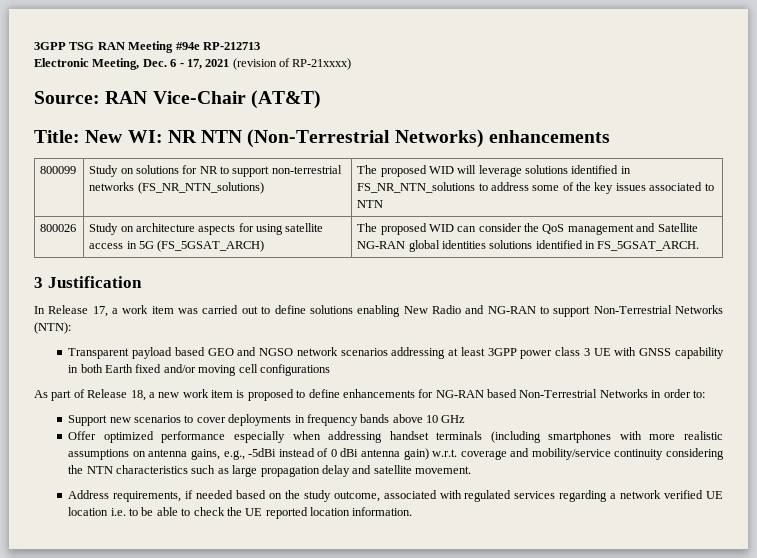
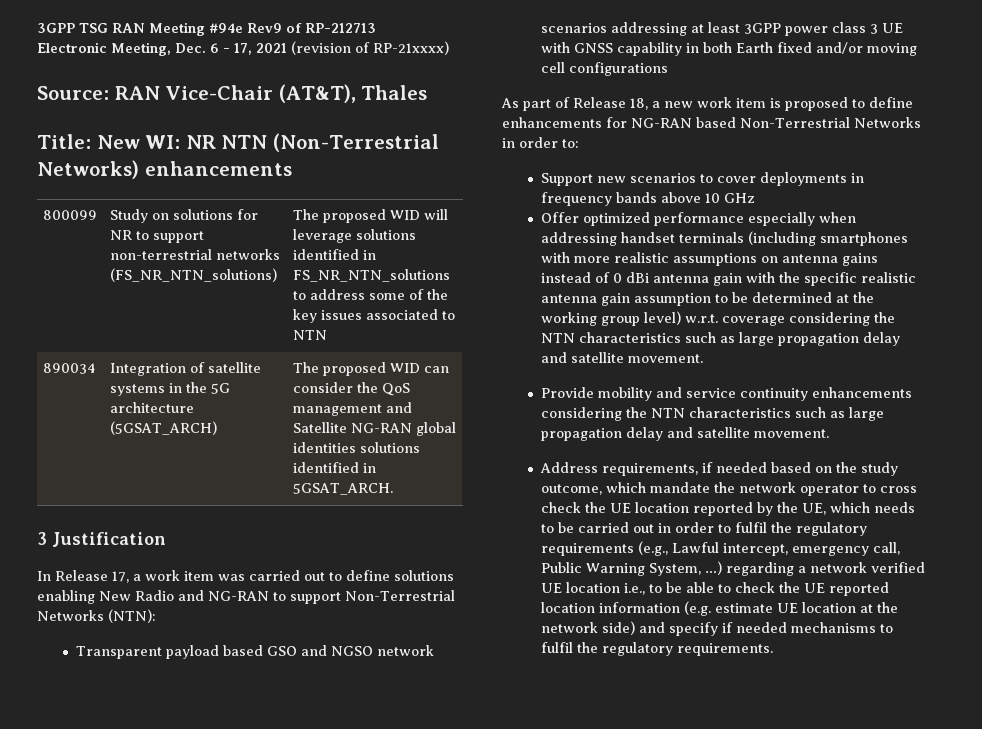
- 3GPP TSG RAN Meeting #94e RP-212713
+ 3GPP TSG RAN Meeting #94e Rev9 of RP-212713
- Source: RAN Vice-Chair (AT&T)
+ Source: RAN Vice-Chair (AT&T), Thales
- 800026 | Study on architecture aspects for using satellite access in 5G (FS_5GSAT_ARCH) | The proposed WID can consider the QoS management and Satellite NG-RAN global identities solutions identified in FS_5GSAT_ARCH.
+ 890034 | Integration of satellite systems in the 5G architecture (5GSAT_ARCH) | The proposed WID can consider the QoS management and Satellite NG-RAN global identities solutions identified in 5GSAT_ARCH.
- Transparent payload based GEO and NGSO network scenarios addressing at least 3GPP power class 3 UE with GNSS capability in both Earth fixed and/or moving cell configurations
+ Transparent payload based GSO and NGSO network scenarios addressing at least 3GPP power class 3 UE with GNSS capability in both Earth fixed and/or moving cell configurations
- Offer optimized performance especially when addressing handset terminals (including smartphones with more realistic assumptions on antenna gains, e.g., -5dBi instead of 0 dBi antenna gain) w.r.t. coverage and mobility/service continuity considering the NTN characteristics such as large propagation delay and satellite movement.
+ Offer optimized performance especially when addressing handset terminals (including smartphones with more realistic assumptions on antenna gains instead of 0 dBi antenna gain with the specific realistic antenna gain assumption to be determined at the working group level) w.r.t. coverage considering the NTN characteristics such as large propagation delay and satellite movement.
+ Provide mobility and service continuity enhancements considering the NTN characteristics such as large propagation delay and satellite movement.
- Address requirements, if needed based on the study outcome, associated with regulated services regarding a network verified UE location i.e. to be able to check the UE reported location information.
+ Address requirements, if needed based on the study outcome, which mandate the network operator to cross check the UE location reported by the UE, which needs to be carried out in order to fulfil the regulatory requirements (e.g., Lawful intercept, emergency call, Public Warning System, …) regarding a network verified UE location i.e., to be able to check the UE reported location information (e.g. estimate UE location at the network side) and specify if needed mechanisms to fulfil the regulatory requirements.

